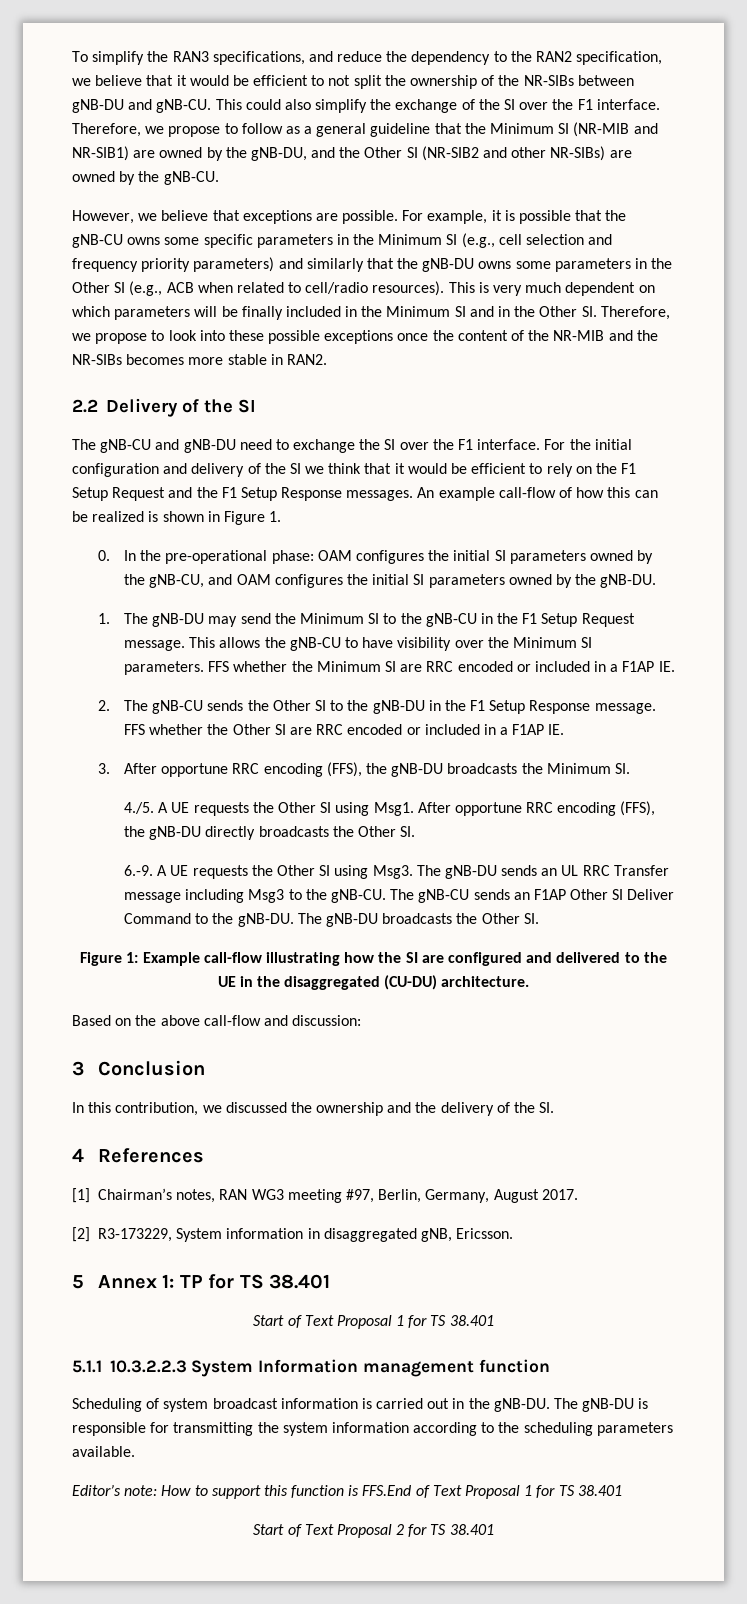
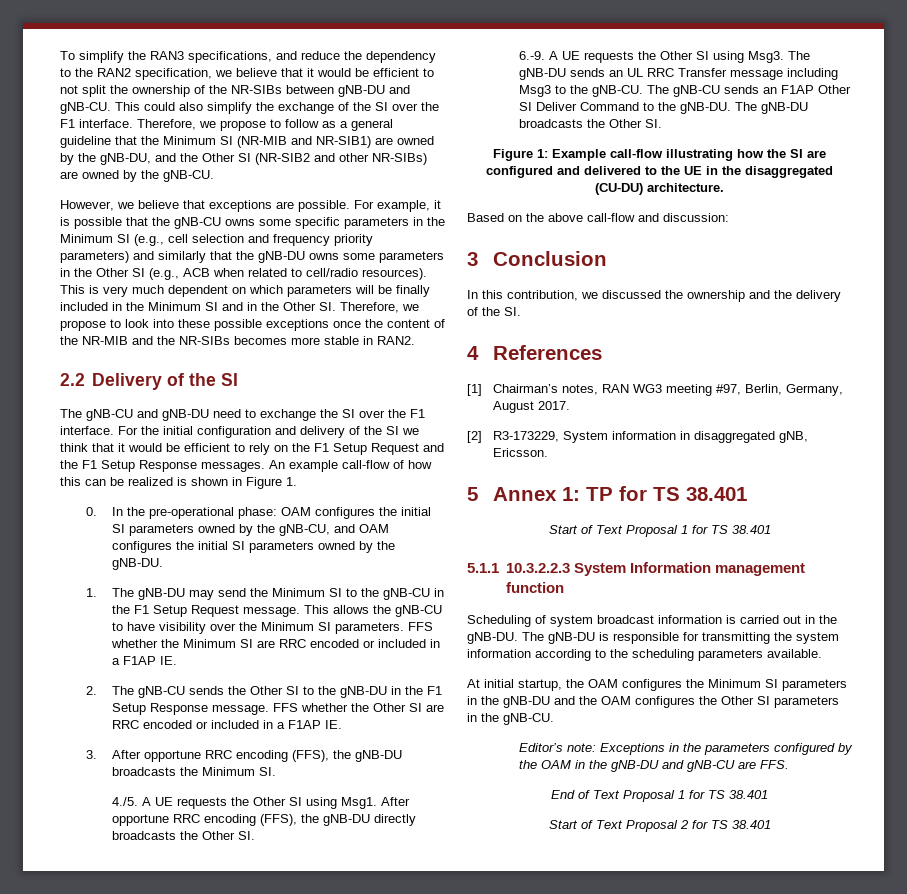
- Editor’s note: How to support this function is FFS.End of Text Proposal 1 for TS 38.401
+ At initial startup, the OAM configures the Minimum SI parameters in the gNB-DU and the OAM configures the Other SI parameters in the gNB-CU.
+ Editor’s note: Exceptions in the parameters configured by the OAM in the gNB-DU and gNB-CU are FFS.
+ End of Text Proposal 1 for TS 38.401

